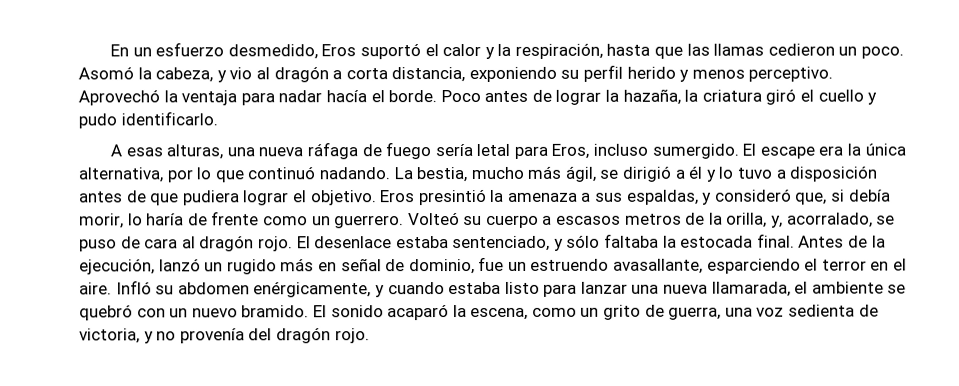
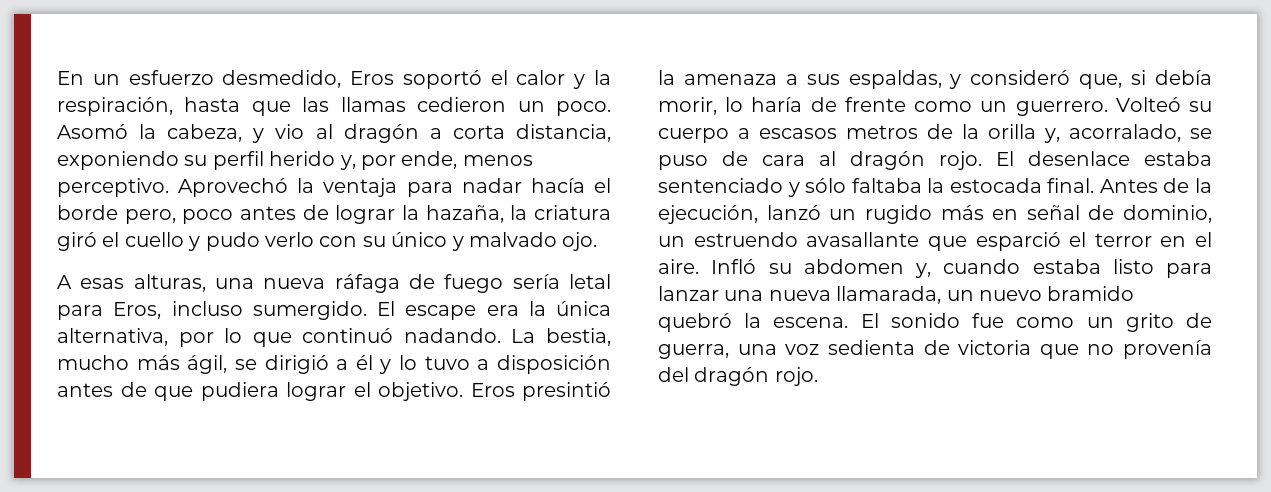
- En un esfuerzo desmedido, Eros suportó el calor y la respiración, hasta que las llamas cedieron un poco.
+ En un esfuerzo desmedido, Eros soportó el calor y la respiración, hasta que las llamas cedieron un poco.
- Asomó la cabeza, y vio al dragón a corta distancia, exponiendo su perfil herido y menos perceptivo.
+ Asomó la cabeza, y vio al dragón a corta distancia, exponiendo su perfil herido y, por ende, menos perceptivo.
- Aprovechó la ventaja para nadar hacía el borde. Poco antes de lograr la hazaña, la criatura giró el cuello y pudo identificarlo.
+ Aprovechó la ventaja para nadar hacía el borde pero, poco antes de lograr la hazaña, la criatura giró el cuello y pudo verlo con su único y malvado ojo.
- Volteó su cuerpo a escasos metros de la orilla, y, acorralado, se puso de cara al dragón rojo.
+ Volteó su cuerpo a escasos metros de la orilla y, acorralado, se puso de cara al dragón rojo.
- El desenlace estaba sentenciado, y sólo faltaba la estocada final.
+ El desenlace estaba sentenciado y sólo faltaba la estocada final.
- Antes de la ejecución, lanzó un rugido más en señal de dominio, fue un estruendo avasallante, esparciendo el terror en el aire.
+ Antes de la ejecución, lanzó un rugido más en señal de dominio, un estruendo avasallante que esparció el terror en el aire.
- Infló su abdomen enérgicamente, y cuando estaba listo para lanzar una nueva llamarada, el ambiente se quebró con un nuevo bramido. El sonido acaparó la escena, como un grito de guerra, una voz sedienta de victoria, y no provenía del dragón rojo.
+ Infló su abdomen y, cuando estaba listo para lanzar una nueva llamarada, un nuevo bramido quebró la escena. El sonido fue como un grito de guerra, una voz sedienta de victoria que no provenía del dragón rojo.

